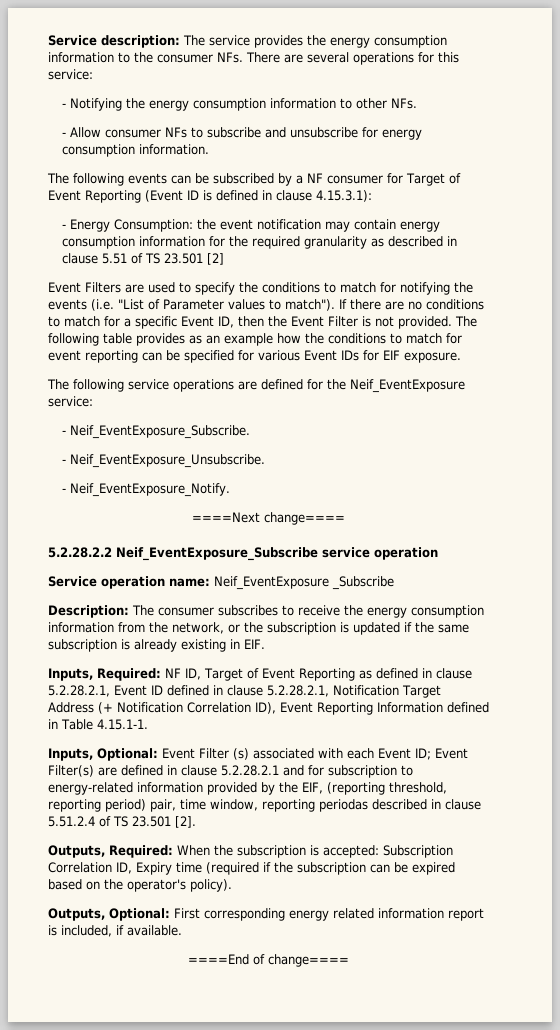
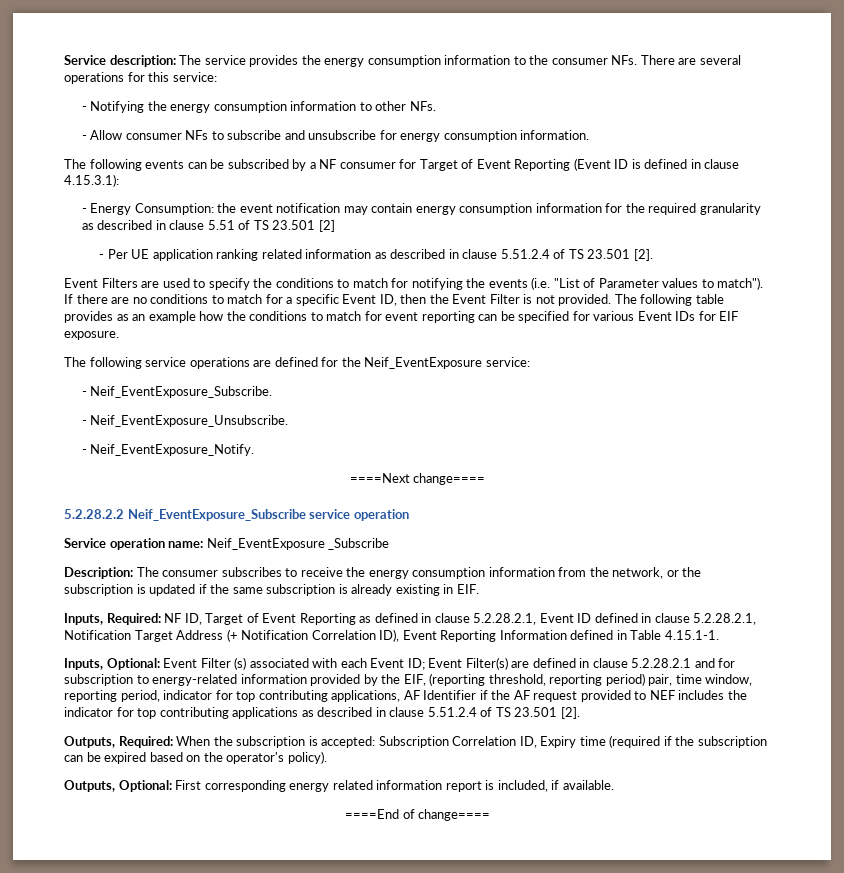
+ - Per UE application ranking related information as described in clause 5.51.2.4 of TS 23.501 [2].
- Inputs, Optional: Event Filter (s) associated with each Event ID; Event Filter(s) are defined in clause 5.2.28.2.1 and for subscription to energy-related information provided by the EIF, (reporting threshold, reporting period) pair, time window, reporting periodas described in clause 5.51.2.4 of TS 23.501 [2].
+ Inputs, Optional: Event Filter (s) associated with each Event ID; Event Filter(s) are defined in clause 5.2.28.2.1 and for subscription to energy-related information provided by the EIF, (reporting threshold, reporting period) pair, time window, reporting period, indicator for top contributing applications, AF Identifier if the AF request provided to NEF includes the indicator for top contributing applications as described in clause 5.51.2.4 of TS 23.501 [2].

